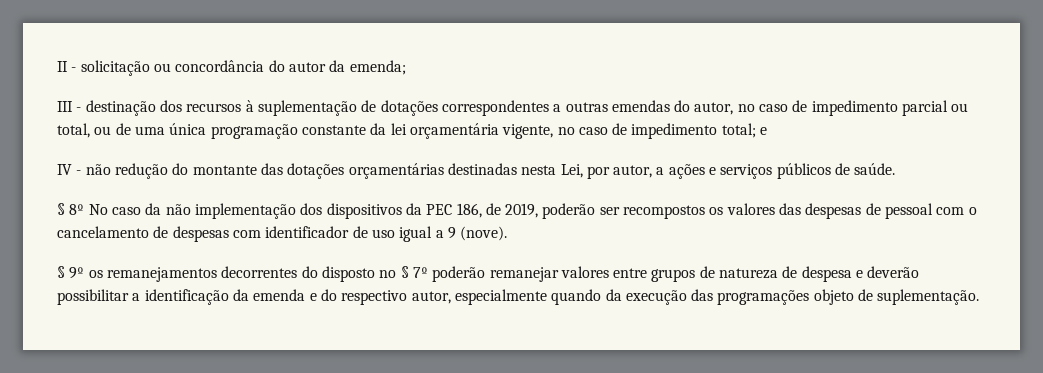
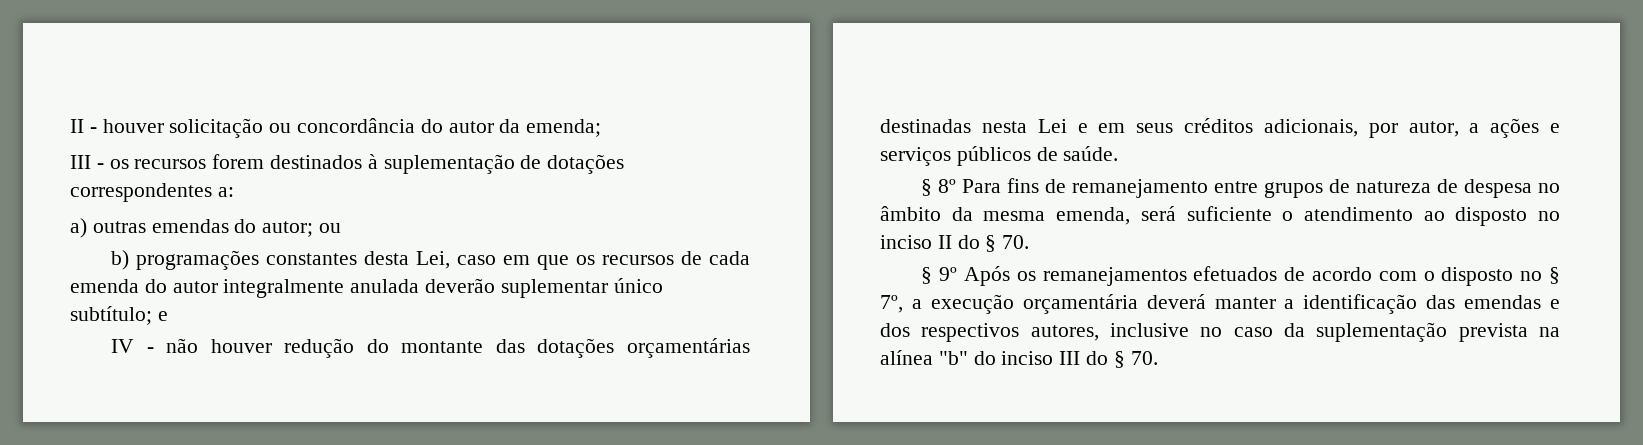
- II - solicitação ou concordância do autor da emenda;
+ II - houver solicitação ou concordância do autor da emenda;
- III - destinação dos recursos à suplementação de dotações correspondentes a outras emendas do autor, no caso de impedimento parcial ou total, ou de uma única programação constante da lei orçamentária vigente, no caso de impedimento total; e
+ III - os recursos forem destinados à suplementação de dotações correspondentes a:
+ a) outras emendas do autor; ou
+ b) programações constantes desta Lei, caso em que os recursos de cada emenda do autor integralmente anulada deverão suplementar único subtítulo; e
- IV - não redução do montante das dotações orçamentárias destinadas nesta Lei, por autor, a ações e serviços públicos de saúde.
+ IV - não houver redução do montante das dotações orçamentárias destinadas nesta Lei e em seus créditos adicionais, por autor, a ações e serviços públicos de saúde.
- § 8º No caso da não implementação dos dispositivos da PEC 186, de 2019, poderão ser recompostos os valores das despesas de pessoal com o cancelamento de despesas com identificador de uso igual a 9 (nove).
- § 9º os remanejamentos decorrentes do disposto no § 7º poderão remanejar valores entre grupos de natureza de despesa e deverão possibilitar a identificação da emenda e do respectivo autor, especialmente quando da execução das programações objeto de suplementação.
+ § 8º Para fins de remanejamento entre grupos de natureza de despesa no âmbito da mesma emenda, será suficiente o atendimento ao disposto no inciso II do § 70.
+ § 9º Após os remanejamentos efetuados de acordo com o disposto no § 7º, a execução orçamentária deverá manter a identificação das emendas e dos respectivos autores, inclusive no caso da suplementação prevista na alínea "b" do inciso III do § 70.

